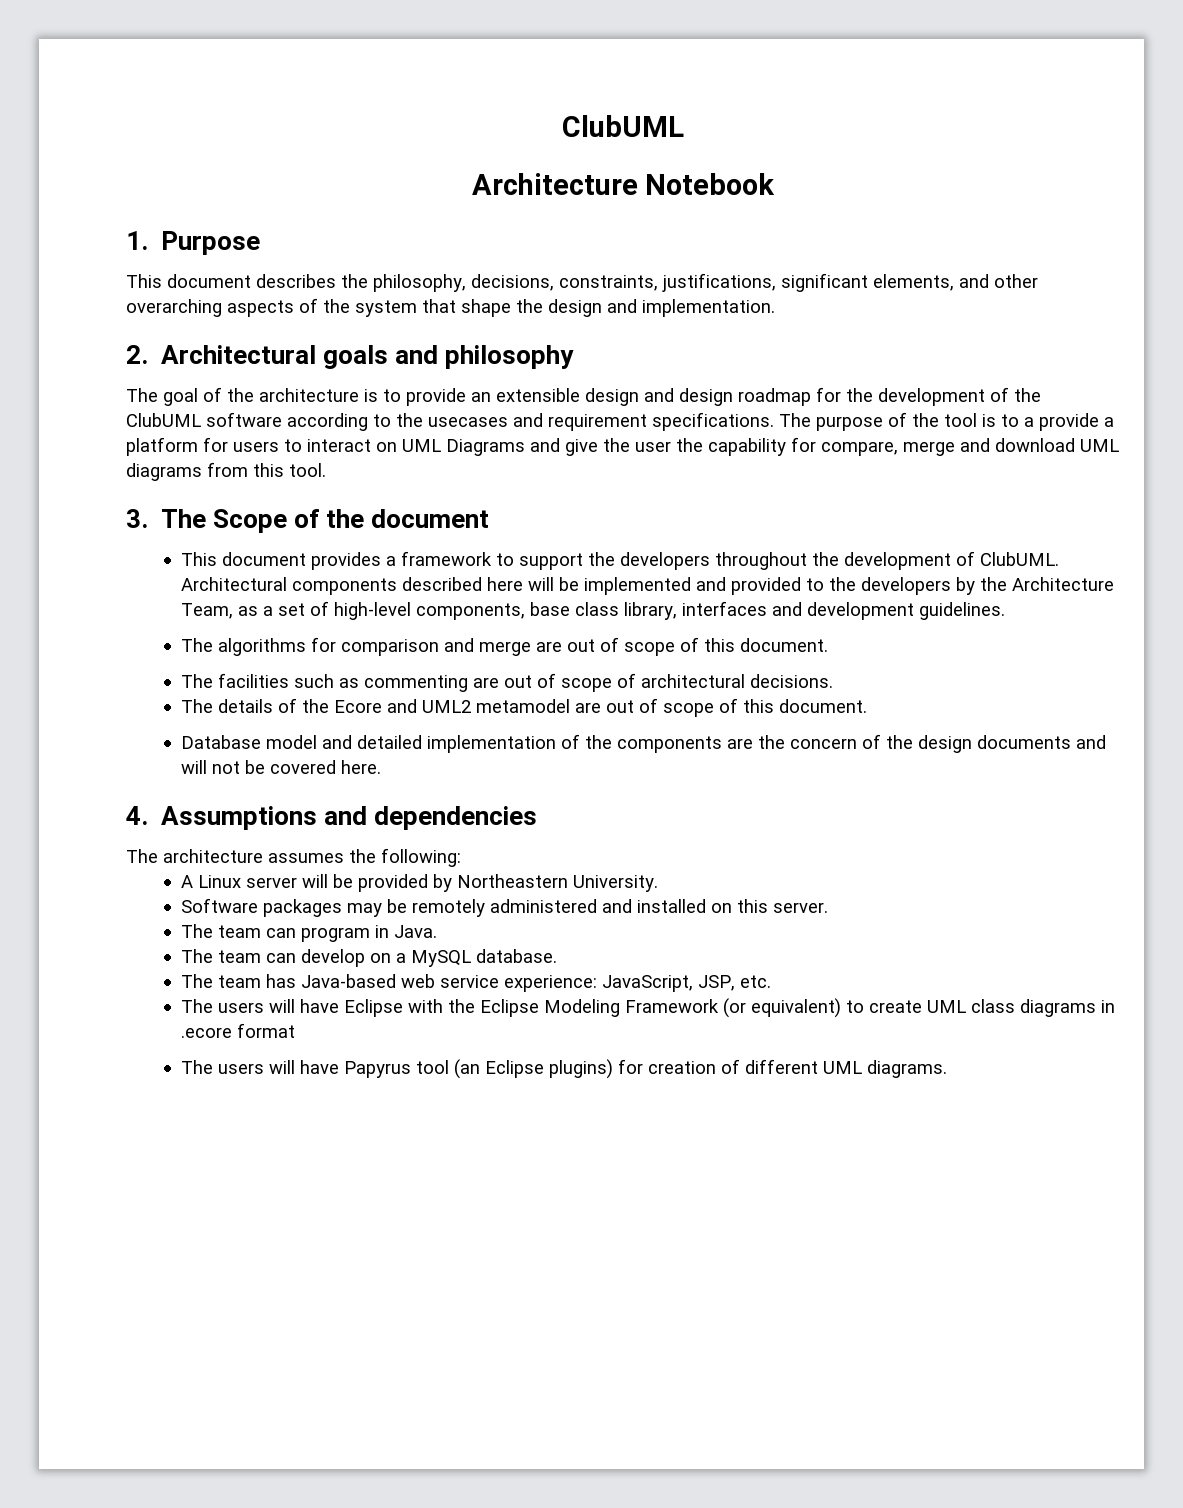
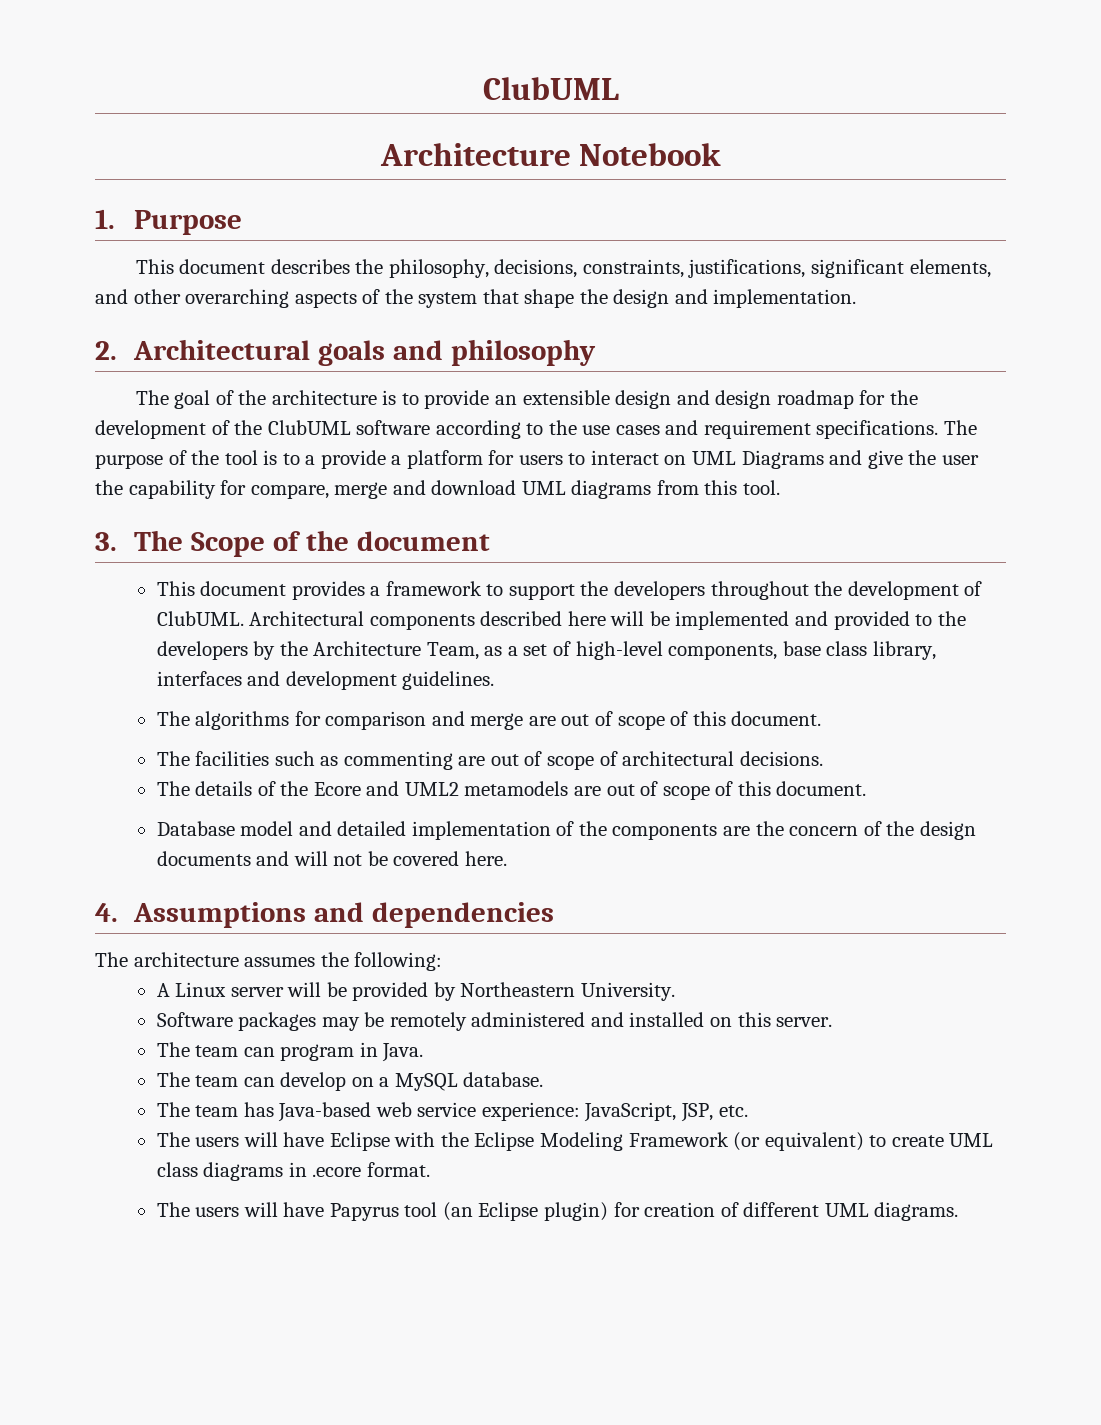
- The goal of the architecture is to provide an extensible design and design roadmap for the development of the ClubUML software according to the usecases and requirement specifications.
+ The goal of the architecture is to provide an extensible design and design roadmap for the development of the ClubUML software according to the use cases and requirement specifications.
- The details of the Ecore and UML2 metamodel are out of scope of this document.
+ The details of the Ecore and UML2 metamodels are out of scope of this document.
- The users will have Eclipse with the Eclipse Modeling Framework (or equivalent) to create UML class diagrams in .ecore format
+ The users will have Eclipse with the Eclipse Modeling Framework (or equivalent) to create UML class diagrams in .ecore format.
- The users will have Papyrus tool (an Eclipse plugins) for creation of different UML diagrams.
+ The users will have Papyrus tool (an Eclipse plugin) for creation of different UML diagrams.

